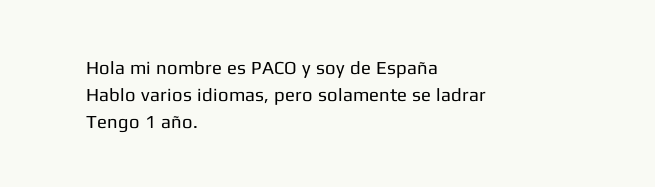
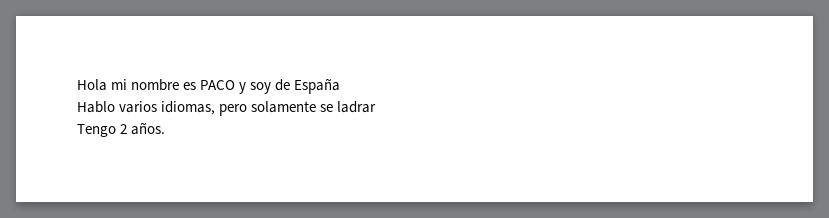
- Tengo 1 año.
+ Tengo 2 años.

